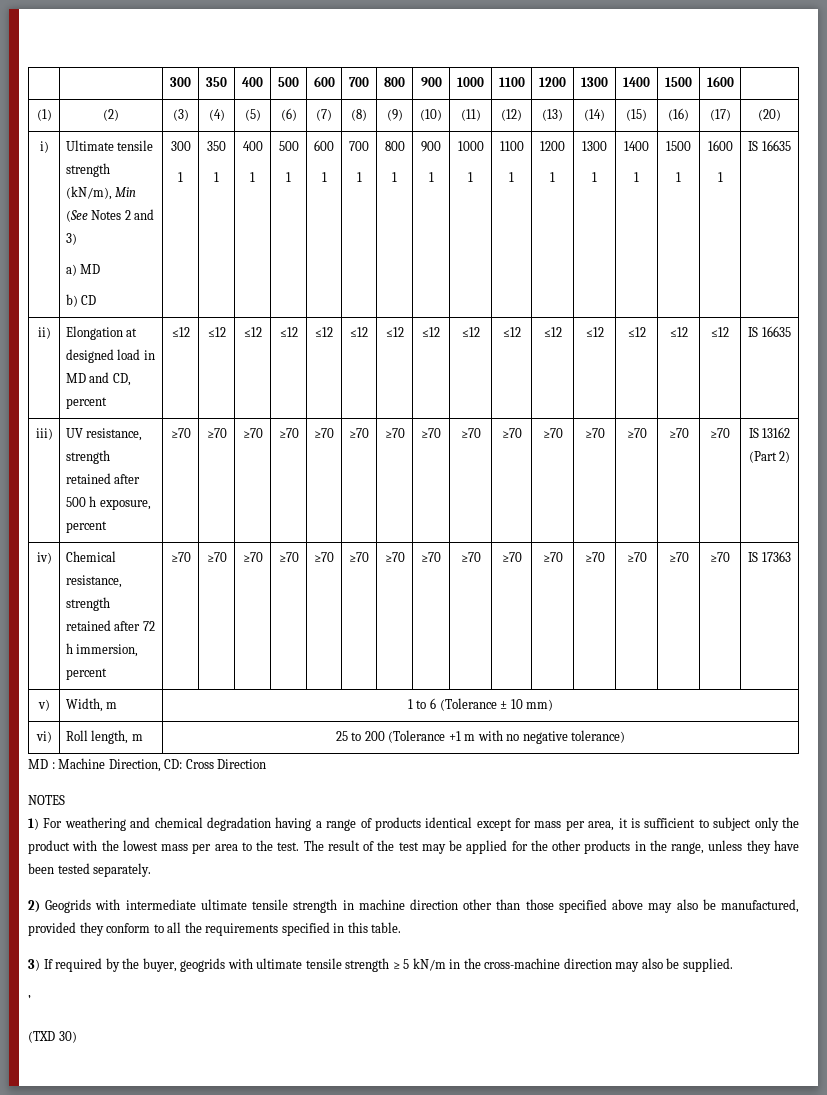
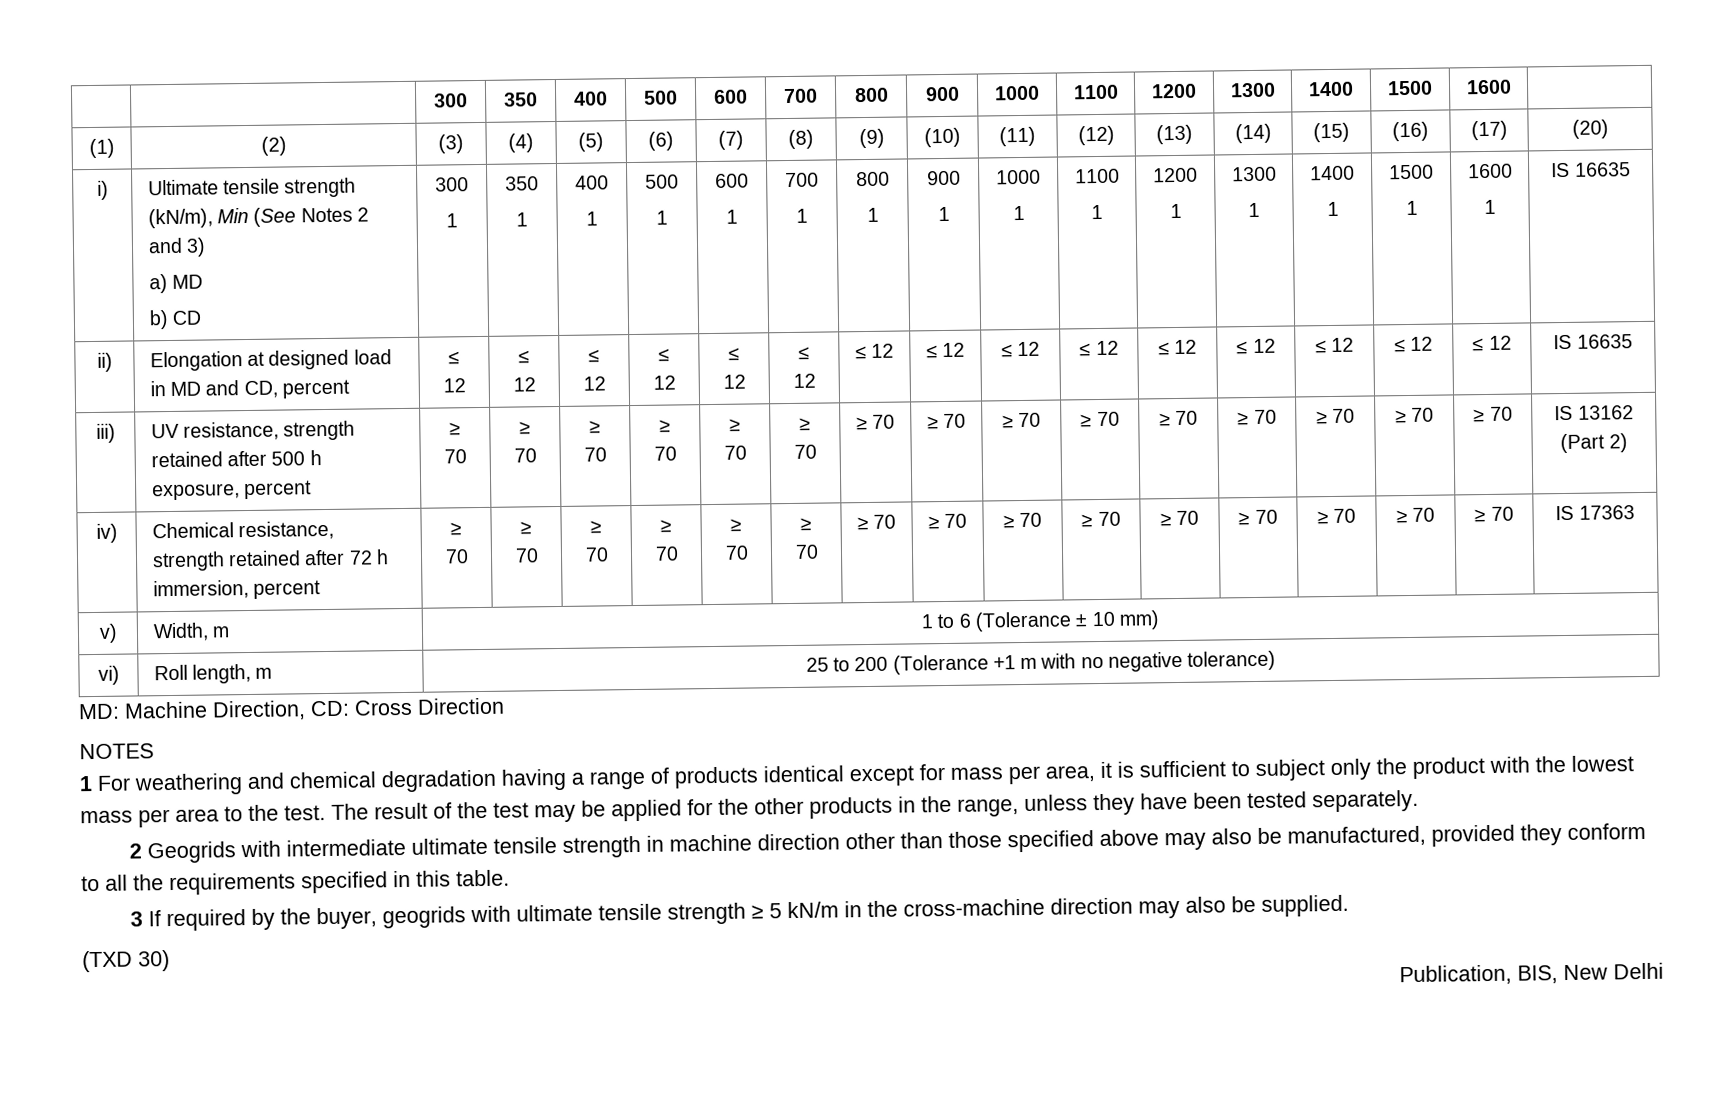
- ≤12 | ≤12 | ≤12 | ≤12 | ≤12 | ≤12 | ≤12 | ≤12 | ≤12 | ≤12 | ≤12 | ≤12 | ≤12 | ≤12 | ≤12
+ ≤ 12 | ≤ 12 | ≤ 12 | ≤ 12 | ≤ 12 | ≤ 12 | ≤ 12 | ≤ 12 | ≤ 12 | ≤ 12 | ≤ 12 | ≤ 12 | ≤ 12 | ≤ 12 | ≤ 12
- UV resistance, strength retained after 500 h exposure, percent | ≥70 | ≥70 | ≥70 | ≥70 | ≥70 | ≥70 | ≥70 | ≥70 | ≥70 | ≥70 | ≥70 | ≥70 | ≥70 | ≥70 | ≥70
+ UV resistance, strength retained after 500 h exposure, percent | ≥ 70 | ≥ 70 | ≥ 70 | ≥ 70 | ≥ 70 | ≥ 70 | ≥ 70 | ≥ 70 | ≥ 70 | ≥ 70 | ≥ 70 | ≥ 70 | ≥ 70 | ≥ 70 | ≥ 70
- Chemical resistance, strength retained after 72 h immersion, percent | ≥70 | ≥70 | ≥70 | ≥70 | ≥70 | ≥70 | ≥70 | ≥70 | ≥70 | ≥70 | ≥70 | ≥70 | ≥70 | ≥70 | ≥70
+ Chemical resistance, strength retained after 72 h immersion, percent | ≥ 70 | ≥ 70 | ≥ 70 | ≥ 70 | ≥ 70 | ≥ 70 | ≥ 70 | ≥ 70 | ≥ 70 | ≥ 70 | ≥ 70 | ≥ 70 | ≥ 70 | ≥ 70 | ≥ 70
- MD : Machine Direction, CD: Cross Direction
+ MD: Machine Direction, CD: Cross Direction
- 1) For weathering and chemical degradation having a range of products identical except for mass per area, it is sufficient to subject only the product with the lowest mass per area to the test.
+ 1 For weathering and chemical degradation having a range of products identical except for mass per area, it is sufficient to subject only the product with the lowest mass per area to the test.
- 2) Geogrids with intermediate ultimate tensile strength in machine direction other than those specified above may also be manufactured, provided they conform to all the requirements specified in this table.
+ 2 Geogrids with intermediate ultimate tensile strength in machine direction other than those specified above may also be manufactured, provided they conform to all the requirements specified in this table.
- 3) If required by the buyer, geogrids with ultimate tensile strength ≥ 5 kN/m in the cross-machine direction may also be supplied.
+ 3 If required by the buyer, geogrids with ultimate tensile strength ≥ 5 kN/m in the cross-machine direction may also be supplied.
- ’
+ Publication, BIS, New Delhi

